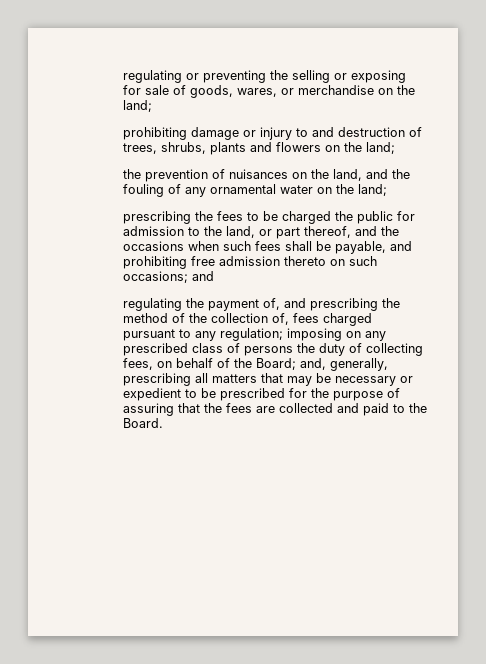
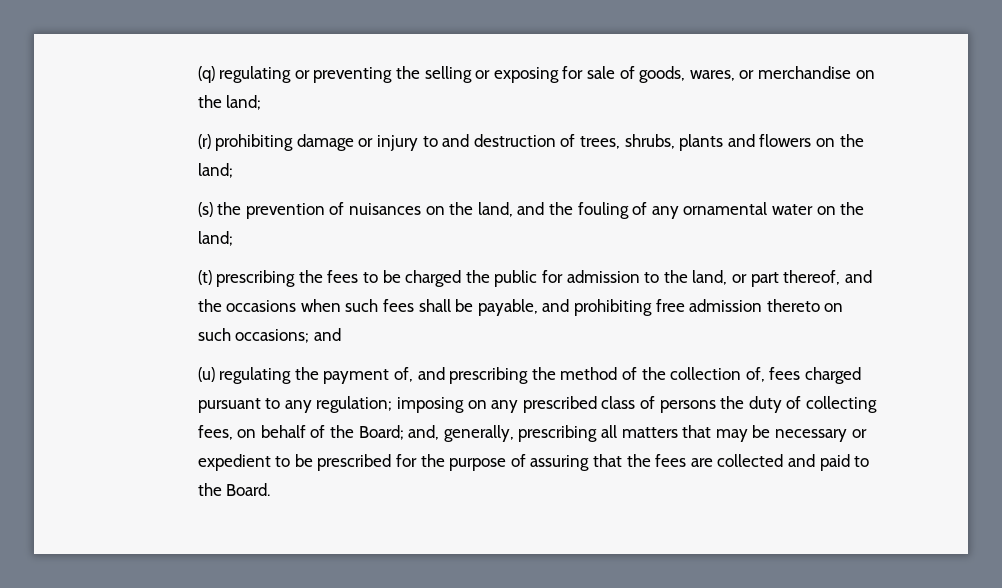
- regulating or preventing the selling or exposing for sale of goods, wares, or merchandise on the land;
+ (q) regulating or preventing the selling or exposing for sale of goods, wares, or merchandise on the land;
- prohibiting damage or injury to and destruction of trees, shrubs, plants and flowers on the land;
+ (r) prohibiting damage or injury to and destruction of trees, shrubs, plants and flowers on the land;
- the prevention of nuisances on the land, and the fouling of any ornamental water on the land;
+ (s) the prevention of nuisances on the land, and the fouling of any ornamental water on the land;
- prescribing the fees to be charged the public for admission to the land, or part thereof, and the occasions when such fees shall be payable, and prohibiting free admission thereto on such occasions; and
+ (t) prescribing the fees to be charged the public for admission to the land, or part thereof, and the occasions when such fees shall be payable, and prohibiting free admission thereto on such occasions; and
- regulating the payment of, and prescribing the method of the collection of, fees charged pursuant to any regulation;
+ (u) regulating the payment of, and prescribing the method of the collection of, fees charged pursuant to any regulation;

